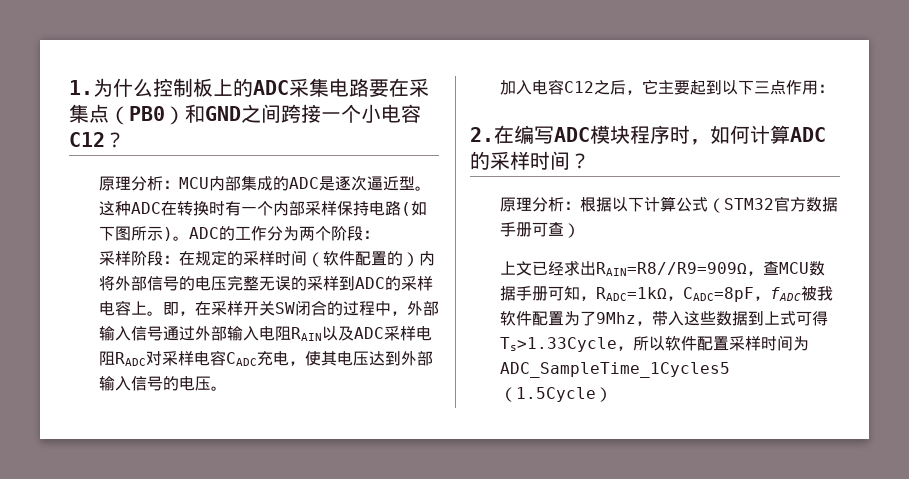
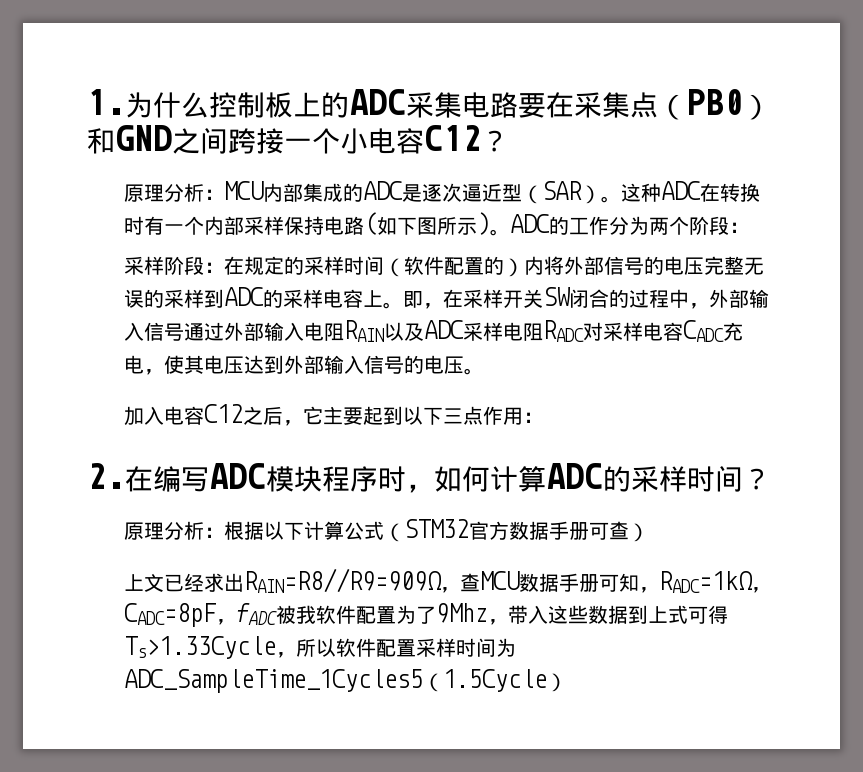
- 原理分析：MCU内部集成的ADC是逐次逼近型。
+ 原理分析：MCU内部集成的ADC是逐次逼近型（SAR）。

